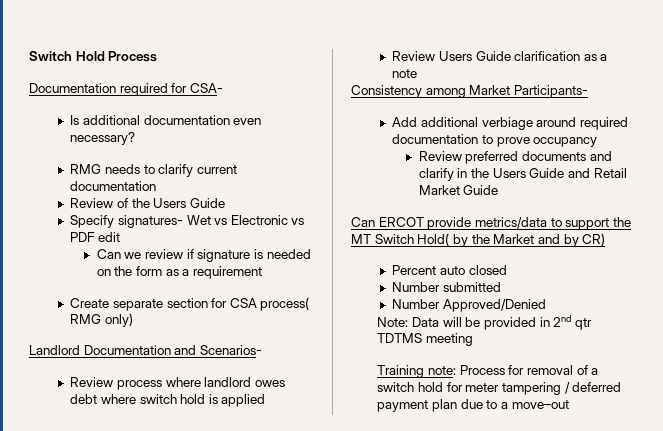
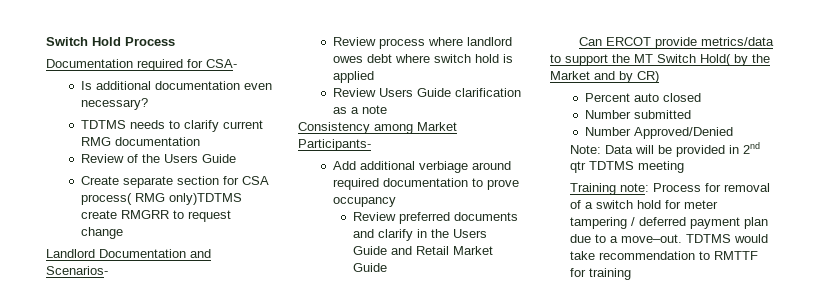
- RMG needs to clarify current documentation
+ TDTMS needs to clarify current RMG documentation
- Specify signatures- Wet vs Electronic vs PDF edit
- Can we review if signature is needed on the form as a requirement
- Create separate section for CSA process( RMG only)
+ Create separate section for CSA process( RMG only)TDTMS create RMGRR to request change
- Training note: Process for removal of a switch hold for meter tampering / deferred payment plan due to a move–out
+ Training note: Process for removal of a switch hold for meter tampering / deferred payment plan due to a move–out. TDTMS would take recommendation to RMTTF for training

